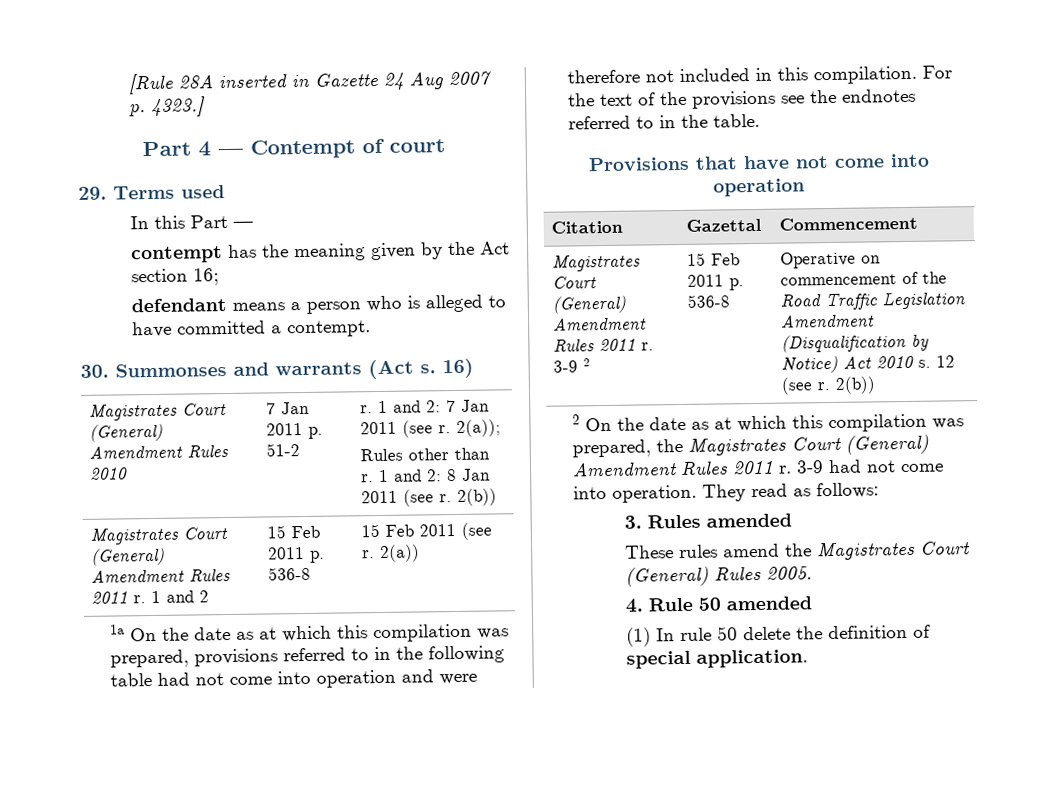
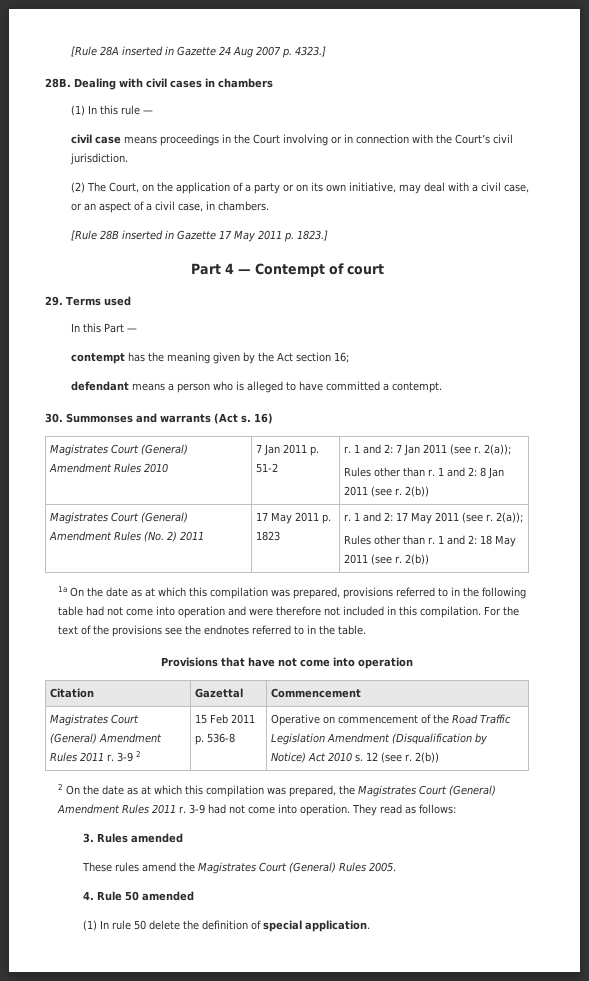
+ 28B. Dealing with civil cases in chambers
+ (1) In this rule —
+ civil case means proceedings in the Court involving or in connection with the Court’s civil jurisdiction.
+ (2) The Court, on the application of a party or on its own initiative, may deal with a civil case, or an aspect of a civil case, in chambers.
+ [Rule 28B inserted in Gazette 17 May 2011 p. 1823.]
- Magistrates Court (General) Amendment Rules 2011 r. 1 and 2 | 15 Feb 2011 p. 536-8 | 15 Feb 2011 (see r. 2(a))
+ Magistrates Court (General) Amendment Rules (No. 2) 2011 | 17 May 2011 p. 1823 | r. 1 and 2: 17 May 2011 (see r. 2(a));
+ Rules other than r. 1 and 2: 18 May 2011 (see r. 2(b))

